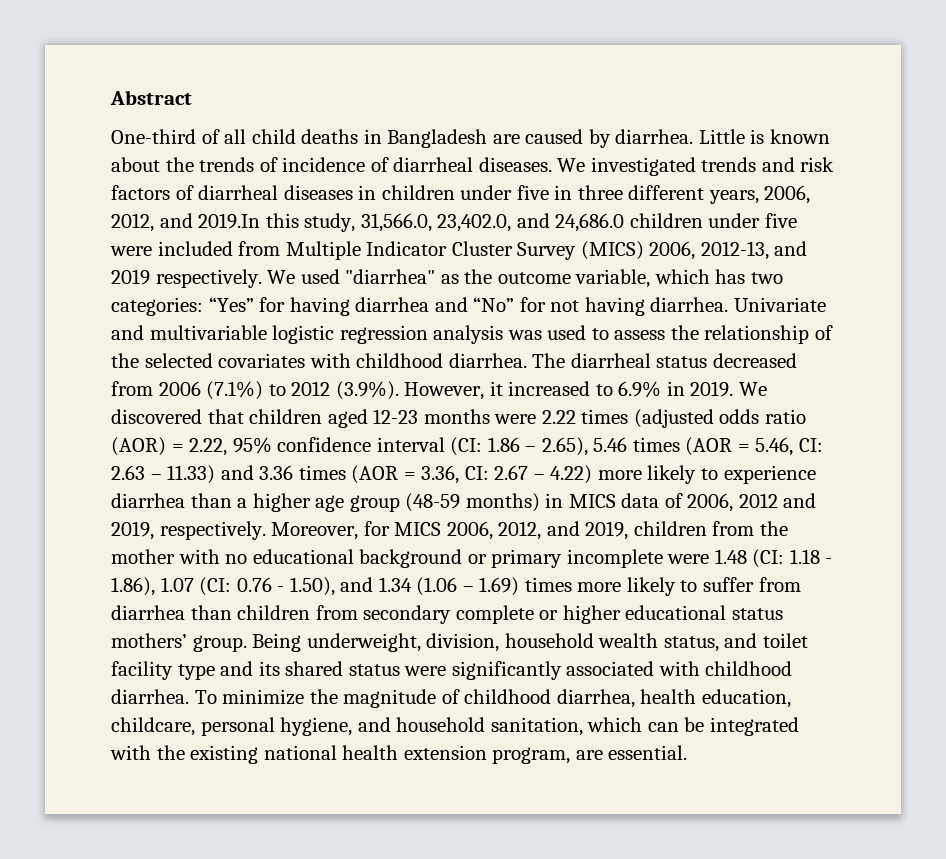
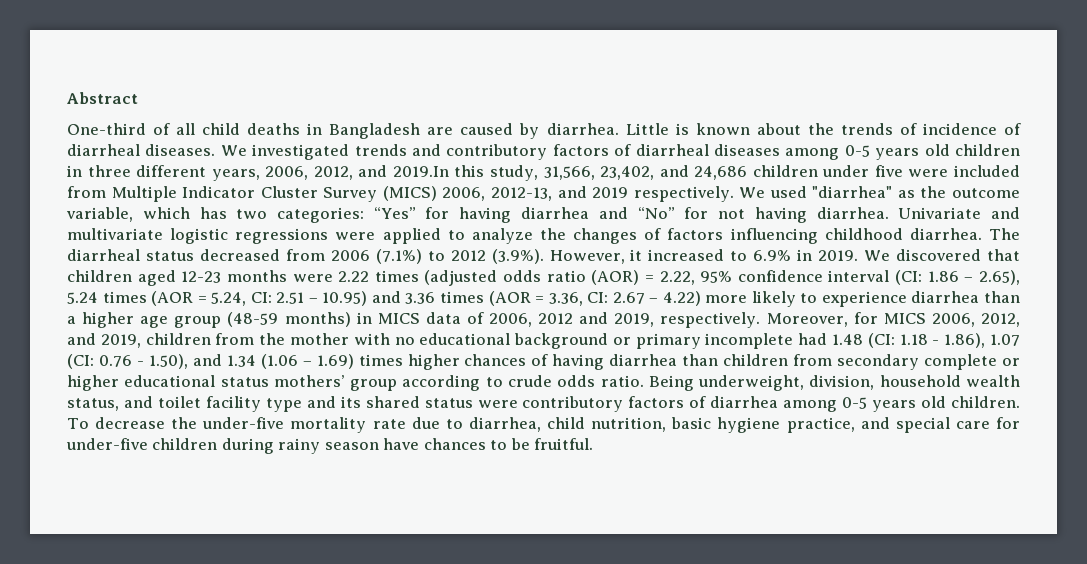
- We investigated trends and risk factors of diarrheal diseases in children under five in three different years, 2006, 2012, and 2019.In this study, 31,566.0, 23,402.0, and 24,686.0 children under five were included from Multiple Indicator Cluster Survey (MICS) 2006, 2012-13, and 2019 respectively.
+ We investigated trends and contributory factors of diarrheal diseases among 0-5 years old children in three different years, 2006, 2012, and 2019.In this study, 31,566, 23,402, and 24,686 children under five were included from Multiple Indicator Cluster Survey (MICS) 2006, 2012-13, and 2019 respectively.
- Univariate and multivariable logistic regression analysis was used to assess the relationship of the selected covariates with childhood diarrhea.
+ Univariate and multivariate logistic regressions were applied to analyze the changes of factors influencing childhood diarrhea.
- We discovered that children aged 12-23 months were 2.22 times (adjusted odds ratio (AOR) = 2.22, 95% confidence interval (CI: 1.86 – 2.65), 5.46 times (AOR = 5.46, CI: 2.63 – 11.33) and 3.36 times (AOR = 3.36, CI: 2.67 – 4.22) more likely to experience diarrhea than a higher age group (48-59 months) in MICS data of 2006, 2012 and 2019, respectively.
+ We discovered that children aged 12-23 months were 2.22 times (adjusted odds ratio (AOR) = 2.22, 95% confidence interval (CI: 1.86 – 2.65), 5.24 times (AOR = 5.24, CI: 2.51 – 10.95) and 3.36 times (AOR = 3.36, CI: 2.67 – 4.22) more likely to experience diarrhea than a higher age group (48-59 months) in MICS data of 2006, 2012 and 2019, respectively.
- Moreover, for MICS 2006, 2012, and 2019, children from the mother with no educational background or primary incomplete were 1.48 (CI: 1.18 - 1.86), 1.07 (CI: 0.76 - 1.50), and 1.34 (1.06 – 1.69) times more likely to suffer from diarrhea than children from secondary complete or higher educational status mothers’ group.
+ Moreover, for MICS 2006, 2012, and 2019, children from the mother with no educational background or primary incomplete had 1.48 (CI: 1.18 - 1.86), 1.07 (CI: 0.76 - 1.50), and 1.34 (1.06 – 1.69) times higher chances of having diarrhea than children from secondary complete or higher educational status mothers’ group according to crude odds ratio.
- Being underweight, division, household wealth status, and toilet facility type and its shared status were significantly associated with childhood diarrhea. To minimize the magnitude of childhood diarrhea, health education, childcare, personal hygiene, and household sanitation, which can be integrated with the existing national health extension program, are essential.
+ Being underweight, division, household wealth status, and toilet facility type and its shared status were contributory factors of diarrhea among 0-5 years old children. To decrease the under-five mortality rate due to diarrhea, child nutrition, basic hygiene practice, and special care for under-five children during rainy season have chances to be fruitful.

